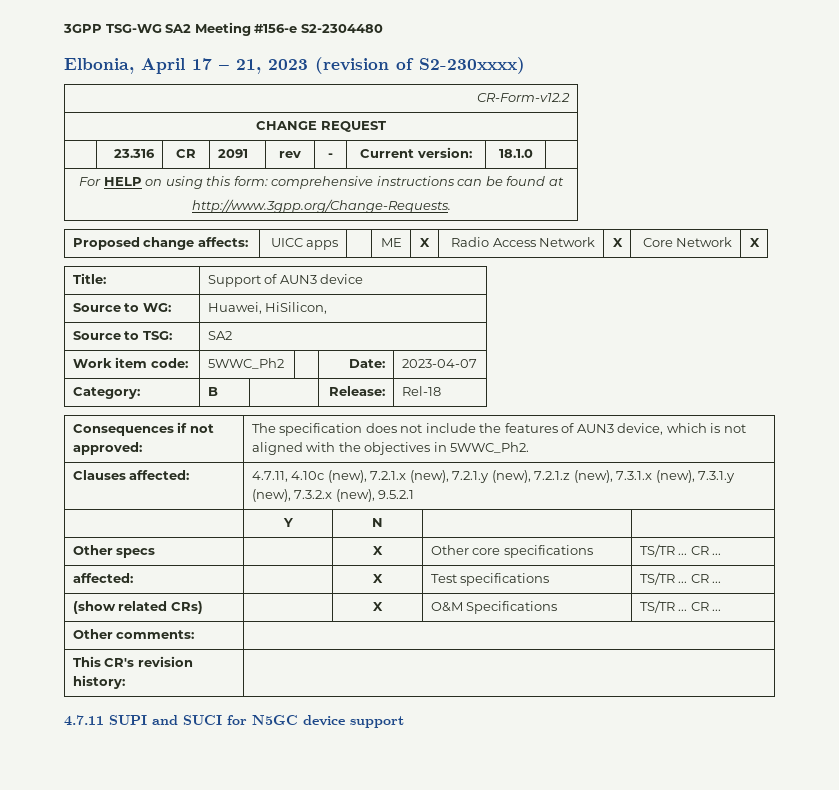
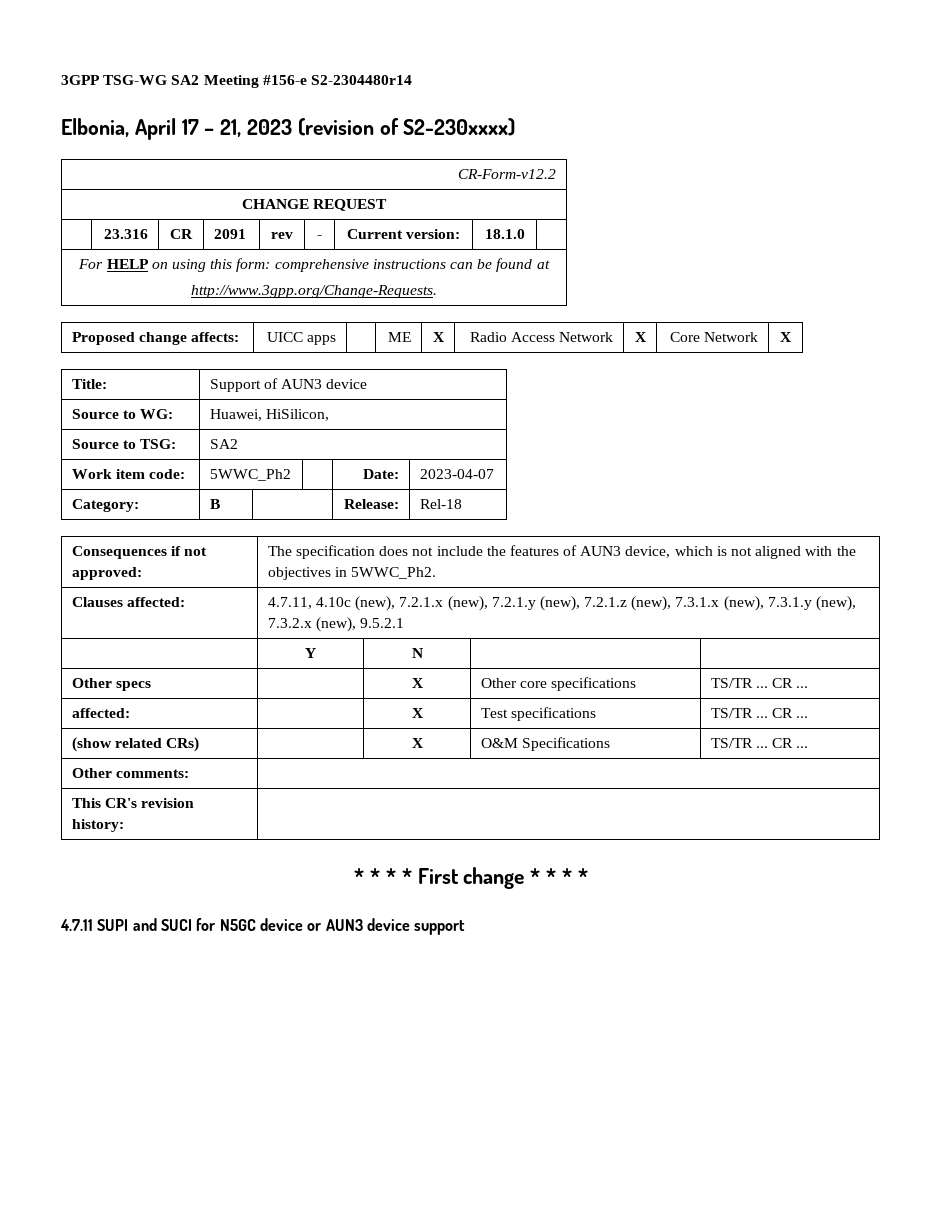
- 3GPP TSG-WG SA2 Meeting #156-e S2-2304480
+ 3GPP TSG-WG SA2 Meeting #156-e S2-2304480r14
+ * * * * First change * * * *
- 4.7.11 SUPI and SUCI for N5GC device support
+ 4.7.11 SUPI and SUCI for N5GC device or AUN3 device support

